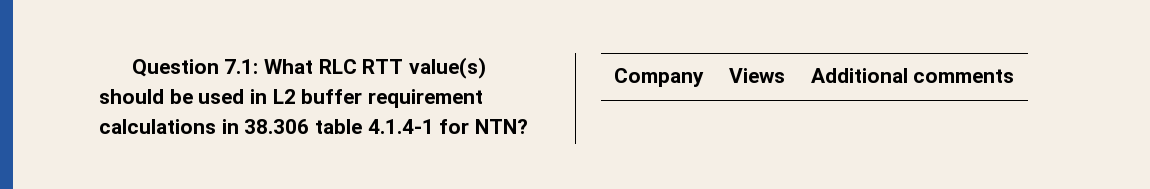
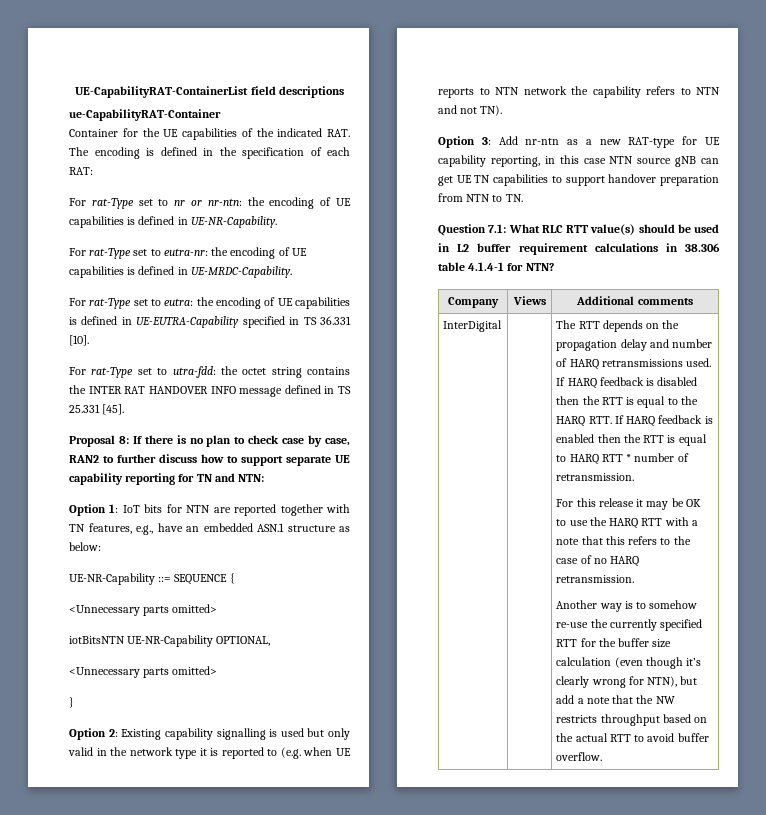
+ UE-CapabilityRAT-ContainerList field descriptions
+ ue-CapabilityRAT-Container
+ Container for the UE capabilities of the indicated RAT. The encoding is defined in the specification of each RAT:
+ For rat-Type set to nr or nr-ntn: the encoding of UE capabilities is defined in UE-NR-Capability.
+ For rat-Type set to eutra-nr: the encoding of UE capabilities is defined in UE-MRDC-Capability.
+ For rat-Type set to eutra: the encoding of UE capabilities is defined in UE-EUTRA-Capability specified in TS 36.331 [10].
+ For rat-Type set to utra-fdd: the octet string contains the INTER RAT HANDOVER INFO message defined in TS 25.331 [45].
+ Proposal 8: If there is no plan to check case by case, RAN2 to further discuss how to support separate UE capability reporting for TN and NTN:
+ Option 1: IoT bits for NTN are reported together with TN features, e.g., have an embedded ASN.1 structure as below:
+ UE-NR-Capability ::= SEQUENCE {
+ <Unnecessary parts omitted>
+ iotBitsNTN UE-NR-Capability OPTIONAL,
+ <Unnecessary parts omitted>
+ }
+ Option 2: Existing capability signalling is used but only valid in the network type it is reported to (e.g. when UE reports to NTN network the capability refers to NTN and not TN).
+ Option 3: Add nr-ntn as a new RAT-type for UE capability reporting, in this case NTN source gNB can get UE TN capabilities to support handover preparation from NTN to TN.
+ InterDigital | | The RTT depends on the propagation delay and number of HARQ retransmissions used. If HARQ feedback is disabled then the RTT is equal to the HARQ RTT. If HARQ feedback is enabled then the RTT is equal to HARQ RTT * number of retransmission.
+ For this release it may be OK to use the HARQ RTT with a note that this refers to the case of no HARQ retransmission.
+ Another way is to somehow re-use the currently specified RTT for the buffer size calculation (even though it’s clearly wrong for NTN), but add a note that the NW restricts throughput based on the actual RTT to avoid buffer overflow.

